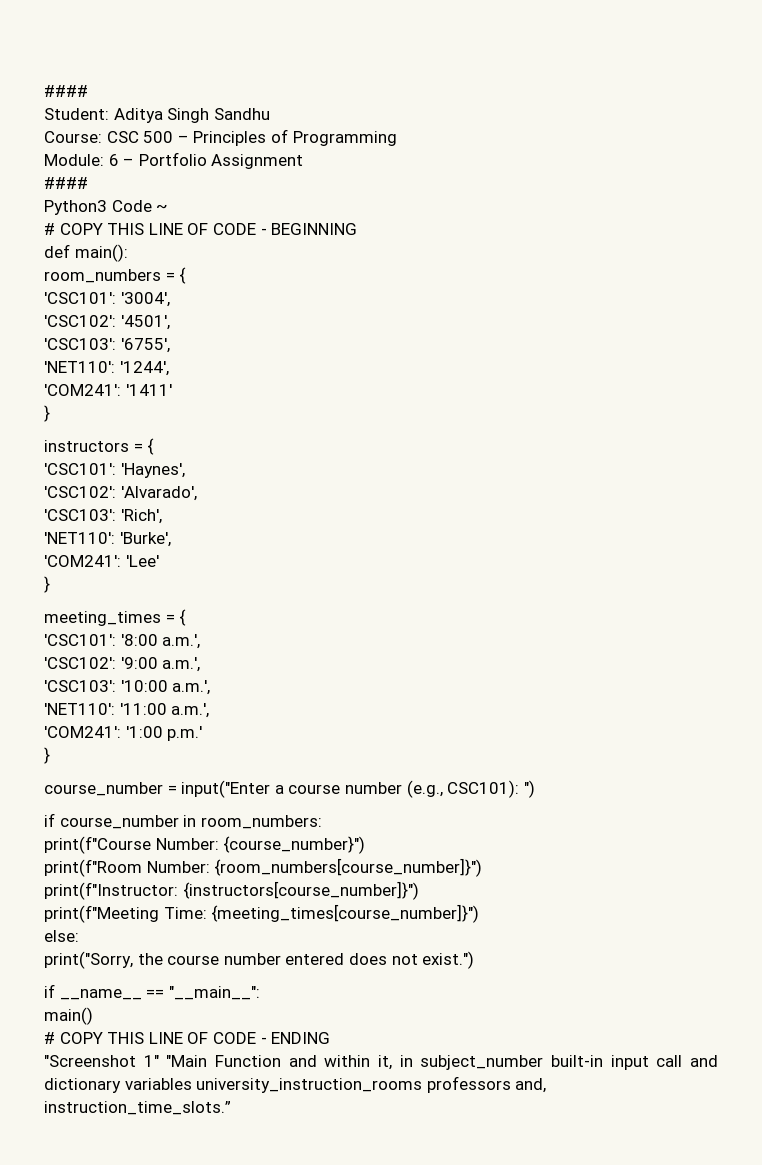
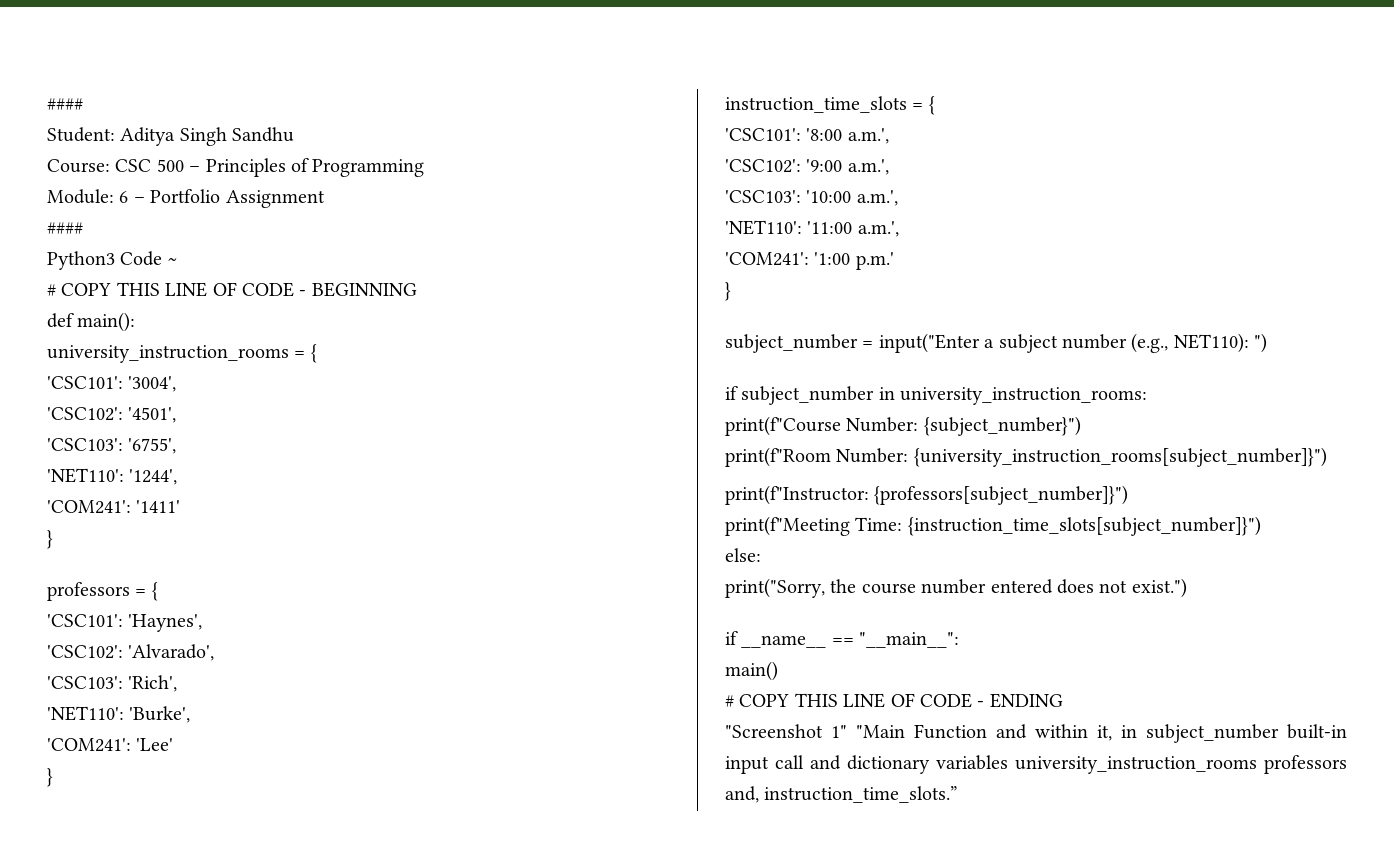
- room_numbers = {
+ university_instruction_rooms = {
- instructors = {
+ professors = {
- meeting_times = {
+ instruction_time_slots = {
- course_number = input("Enter a course number (e.g., CSC101): ")
+ subject_number = input("Enter a subject number (e.g., NET110): ")
- if course_number in room_numbers:
+ if subject_number in university_instruction_rooms:
- print(f"Course Number: {course_number}")
+ print(f"Course Number: {subject_number}")
- print(f"Room Number: {room_numbers[course_number]}")
+ print(f"Room Number: {university_instruction_rooms[subject_number]}")
- print(f"Instructor: {instructors[course_number]}")
+ print(f"Instructor: {professors[subject_number]}")
- print(f"Meeting Time: {meeting_times[course_number]}")
+ print(f"Meeting Time: {instruction_time_slots[subject_number]}")

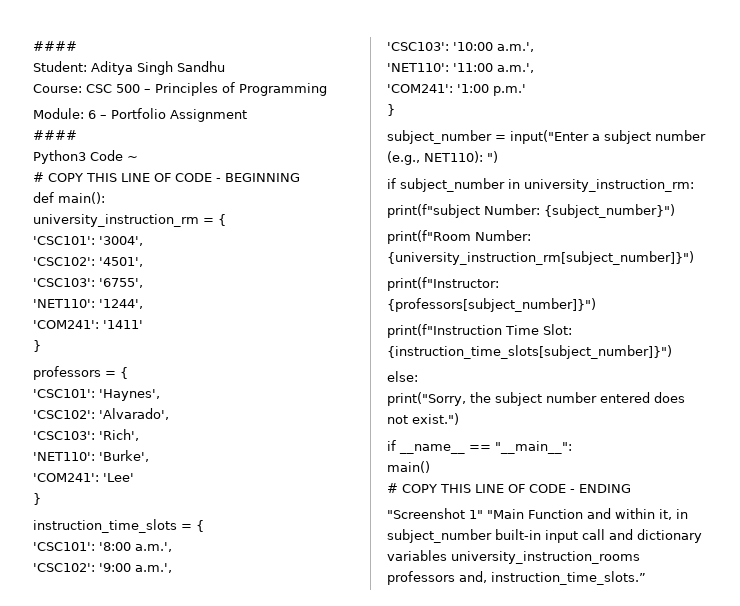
- university_instruction_rooms = {
+ university_instruction_rm = {
- if subject_number in university_instruction_rooms:
- print(f"Course Number: {subject_number}")
+ if subject_number in university_instruction_rm:
+ print(f"subject Number: {subject_number}")
- print(f"Room Number: {university_instruction_rooms[subject_number]}")
+ print(f"Room Number: {university_instruction_rm[subject_number]}")
- print(f"Meeting Time: {instruction_time_slots[subject_number]}")
+ print(f"Instruction Time Slot: {instruction_time_slots[subject_number]}")
- print("Sorry, the course number entered does not exist.")
+ print("Sorry, the subject number entered does not exist.")

